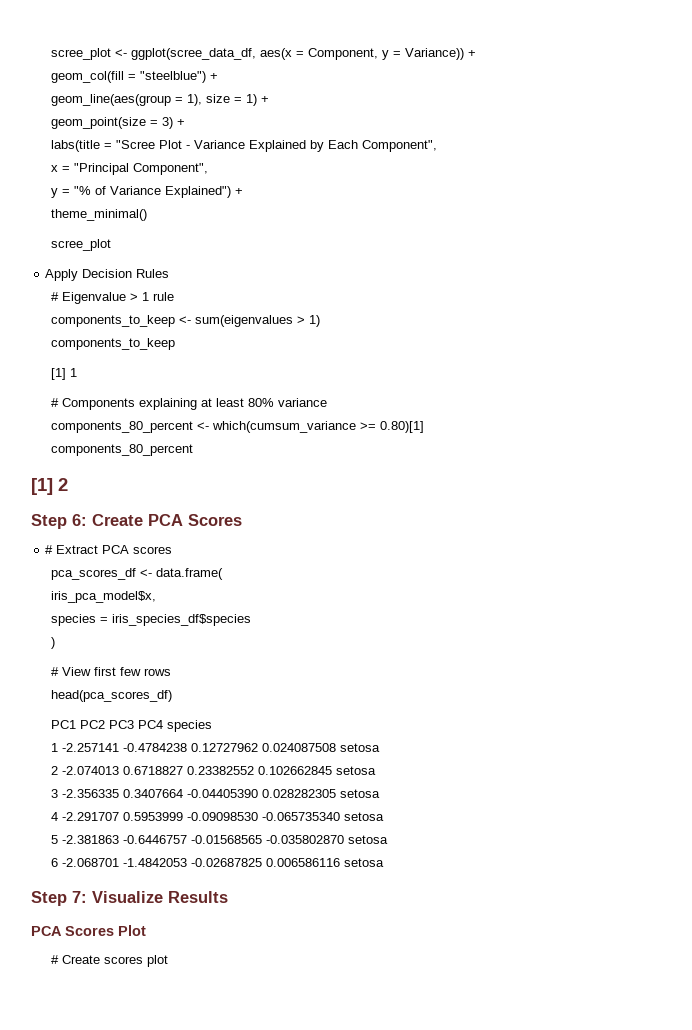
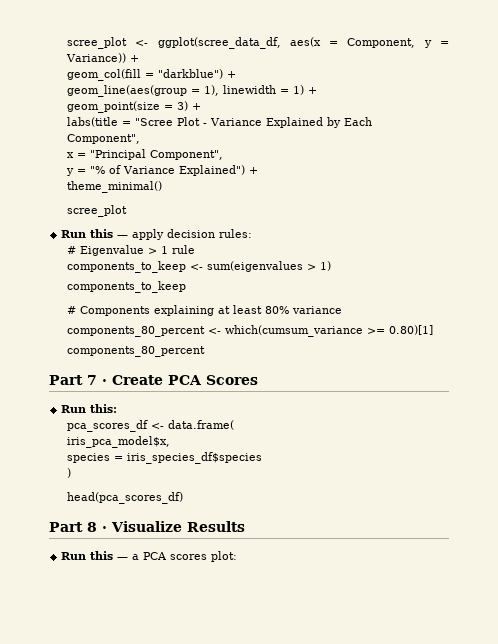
- geom_col(fill = "steelblue") +
+ geom_col(fill = "darkblue") +
- geom_line(aes(group = 1), size = 1) +
+ geom_line(aes(group = 1), linewidth = 1) +
- Apply Decision Rules
+ Run this — apply decision rules:
- [1] 1
- [1] 2
- Step 6: Create PCA Scores
+ Part 7 · Create PCA Scores
- # Extract PCA scores
+ Run this:
- # View first few rows
  head(pca_scores_df)
- PC1 PC2 PC3 PC4 species
- 1 -2.257141 -0.4784238 0.12727962 0.024087508 setosa
- 2 -2.074013 0.6718827 0.23382552 0.102662845 setosa
- 3 -2.356335 0.3407664 -0.04405390 0.028282305 setosa
- 4 -2.291707 0.5953999 -0.09098530 -0.065735340 setosa
- 5 -2.381863 -0.6446757 -0.01568565 -0.035802870 setosa
- 6 -2.068701 -1.4842053 -0.02687825 0.006586116 setosa
- Step 7: Visualize Results
- PCA Scores Plot
- # Create scores plot
+ Part 8 · Visualize Results
+ Run this — a PCA scores plot:

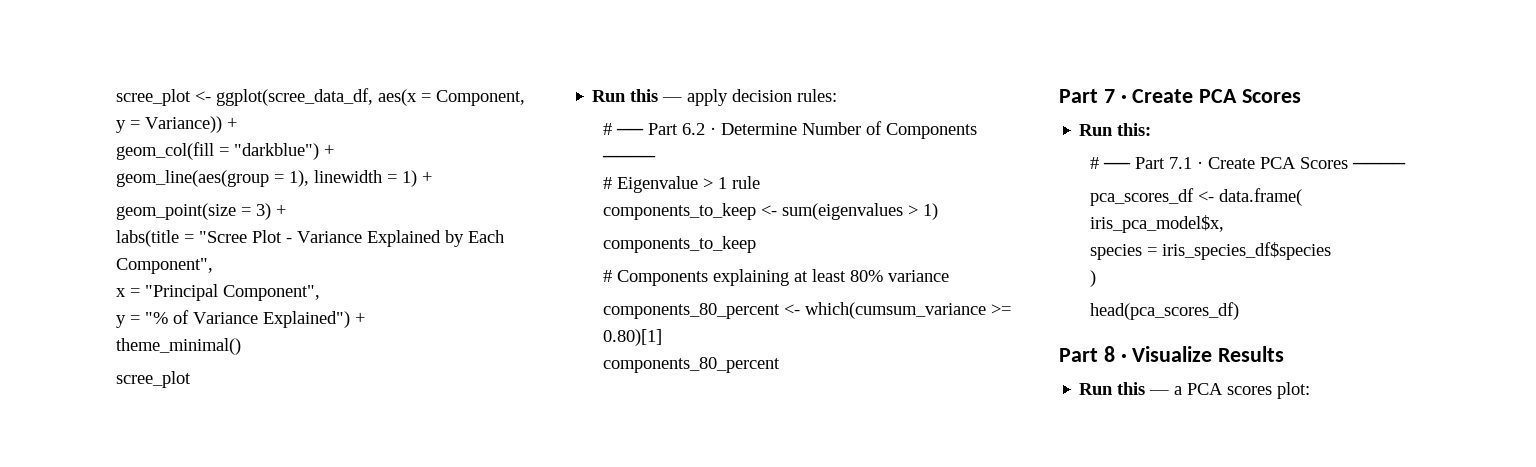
+ # ── Part 6.2 · Determine Number of Components ────
+ # ── Part 7.1 · Create PCA Scores ────

